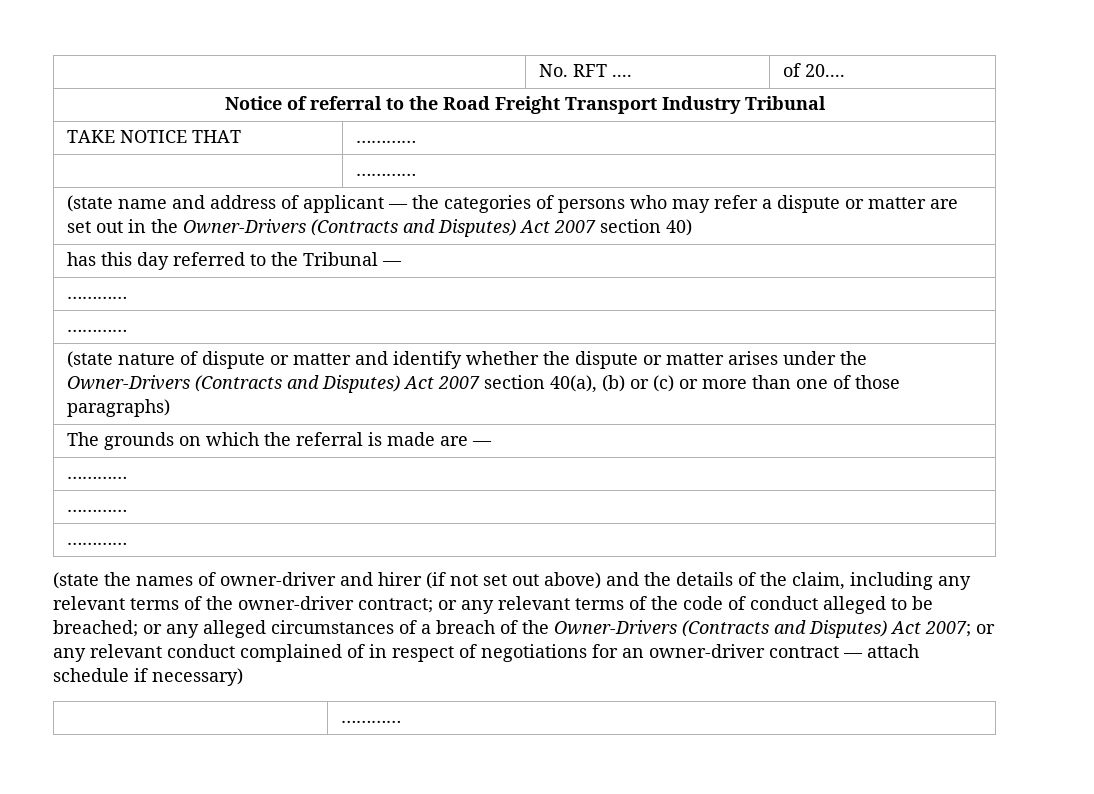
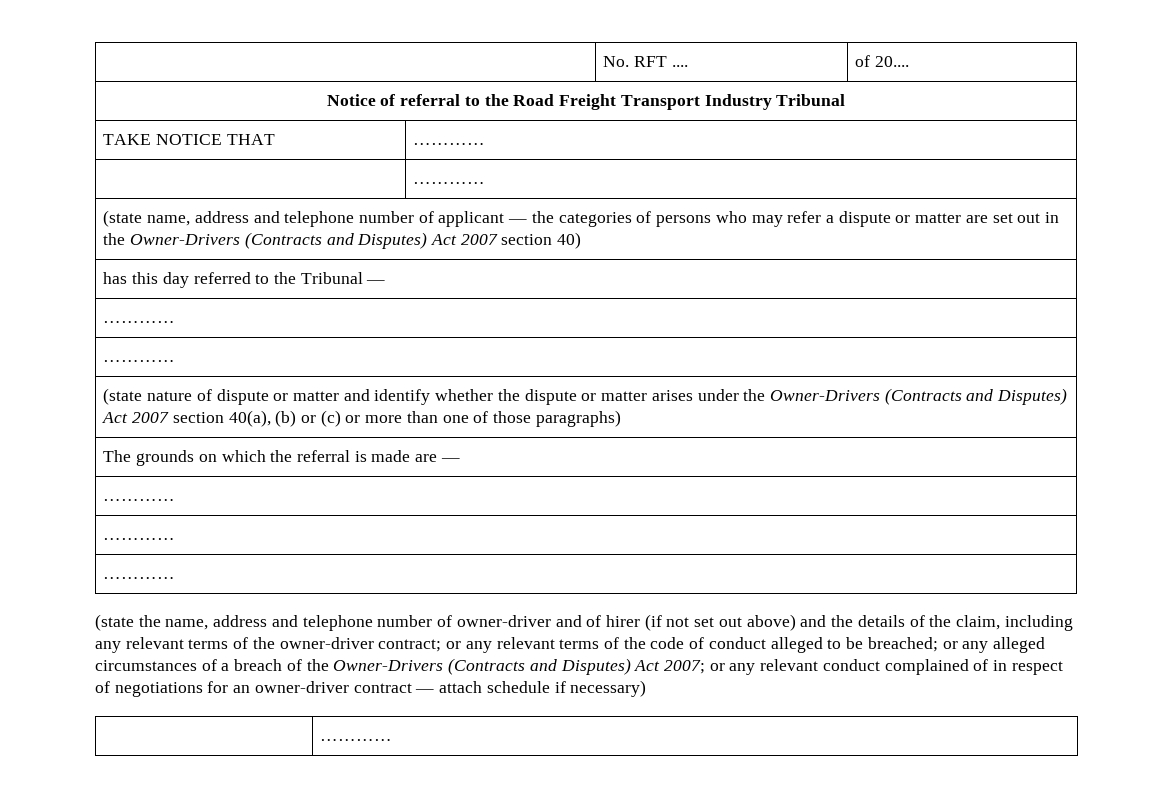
- (state name and address of applicant — the categories of persons who may refer a dispute or matter are set out in the Owner-Drivers (Contracts and Disputes) Act 2007 section 40)
+ (state name, address and telephone number of applicant — the categories of persons who may refer a dispute or matter are set out in the Owner-Drivers (Contracts and Disputes) Act 2007 section 40)
- (state the names of owner-driver and hirer (if not set out above) and the details of the claim, including any relevant terms of the owner-driver contract;
+ (state the name, address and telephone number of owner-driver and of hirer (if not set out above) and the details of the claim, including any relevant terms of the owner-driver contract;

